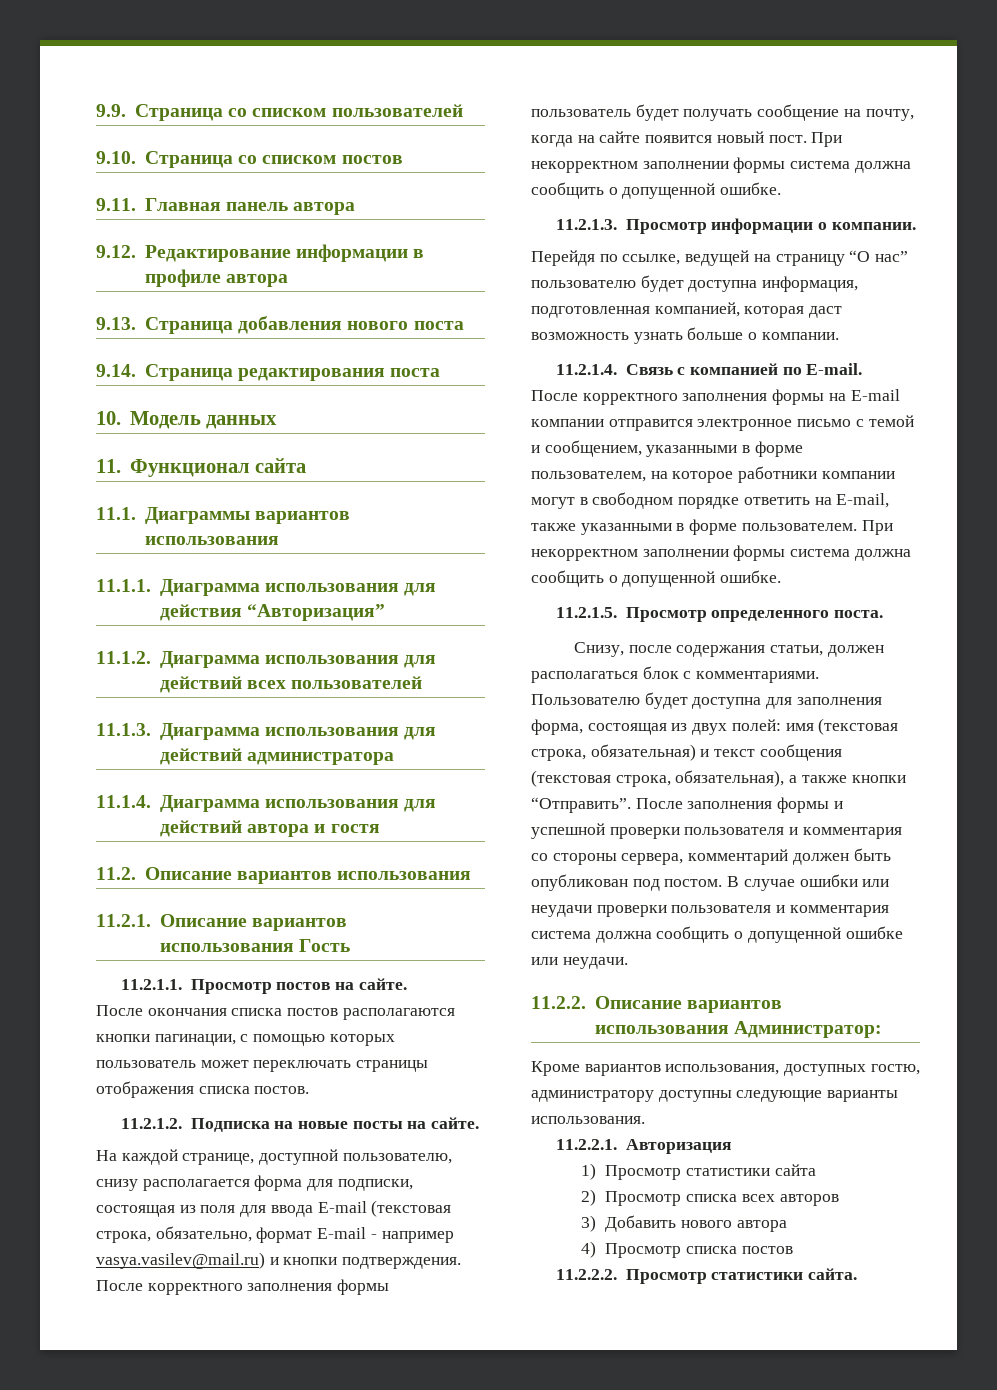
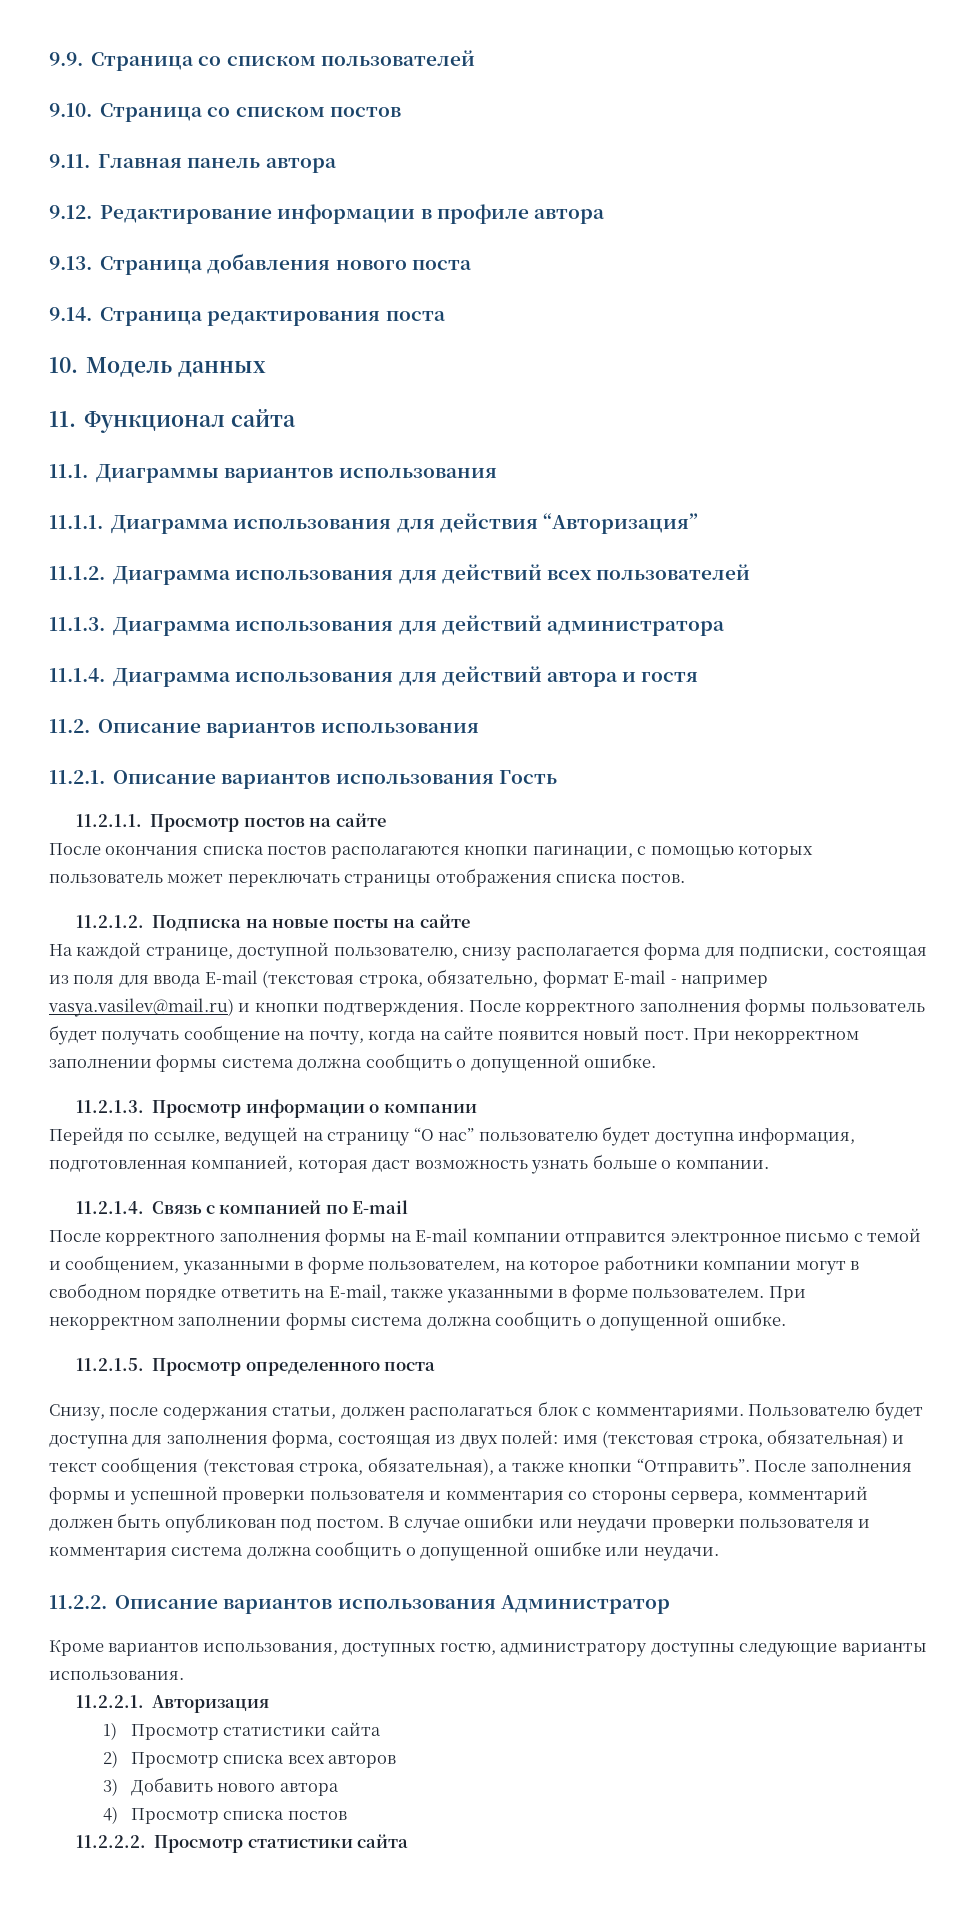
- 11.2.1.1. Просмотр постов на сайте.
+ 11.2.1.1. Просмотр постов на сайте
- 11.2.1.2. Подписка на новые посты на сайте.
+ 11.2.1.2. Подписка на новые посты на сайте
- 11.2.1.3. Просмотр информации о компании.
+ 11.2.1.3. Просмотр информации о компании
- 11.2.1.4. Связь с компанией по E-mail.
+ 11.2.1.4. Связь с компанией по E-mail
- 11.2.1.5. Просмотр определенного поста.
+ 11.2.1.5. Просмотр определенного поста
- 11.2.2. Описание вариантов использования Администратор:
+ 11.2.2. Описание вариантов использования Администратор
- 11.2.2.2. Просмотр статистики сайта.
+ 11.2.2.2. Просмотр статистики сайта

